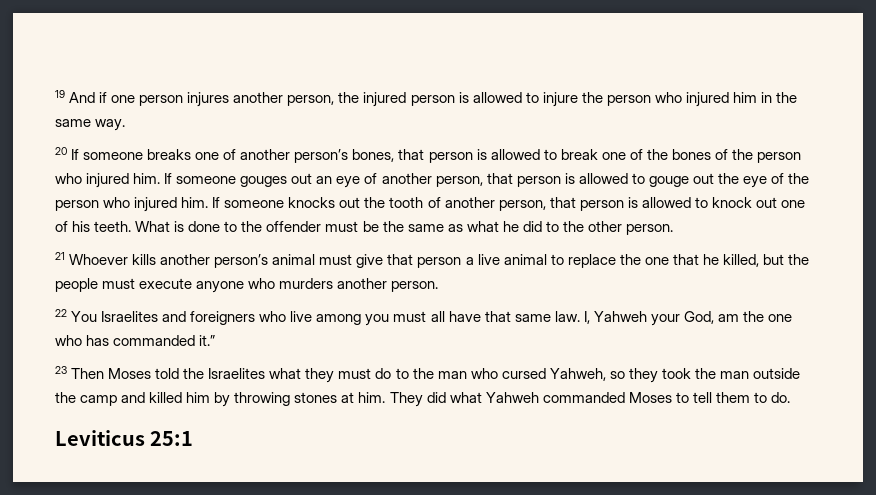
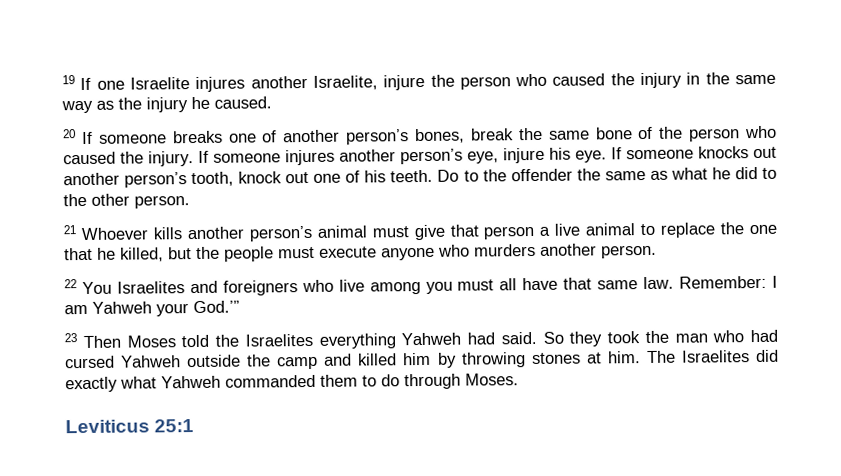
- 19 And if one person injures another person, the injured person is allowed to injure the person who injured him in the same way.
+ 19 If one Israelite injures another Israelite, injure the person who caused the injury in the same way as the injury he caused.
- 20 If someone breaks one of another person’s bones, that person is allowed to break one of the bones of the person who injured him. If someone gouges out an eye of another person, that person is allowed to gouge out the eye of the person who injured him. If someone knocks out the tooth of another person, that person is allowed to knock out one of his teeth.
+ 20 If someone breaks one of another person’s bones, break the same bone of the person who caused the injury. If someone injures another person’s eye, injure his eye. If someone knocks out another person’s tooth, knock out one of his teeth.
- What is done to the offender must be the same as what he did to the other person.
+ Do to the offender the same as what he did to the other person.
- I, Yahweh your God, am the one who has commanded it.”
+ Remember: I am Yahweh your God.’”
- 23 Then Moses told the Israelites what they must do to the man who cursed Yahweh, so they took the man outside the camp and killed him by throwing stones at him.
+ 23 Then Moses told the Israelites everything Yahweh had said. So they took the man who had cursed Yahweh outside the camp and killed him by throwing stones at him.
- They did what Yahweh commanded Moses to tell them to do.
+ The Israelites did exactly what Yahweh commanded them to do through Moses.

